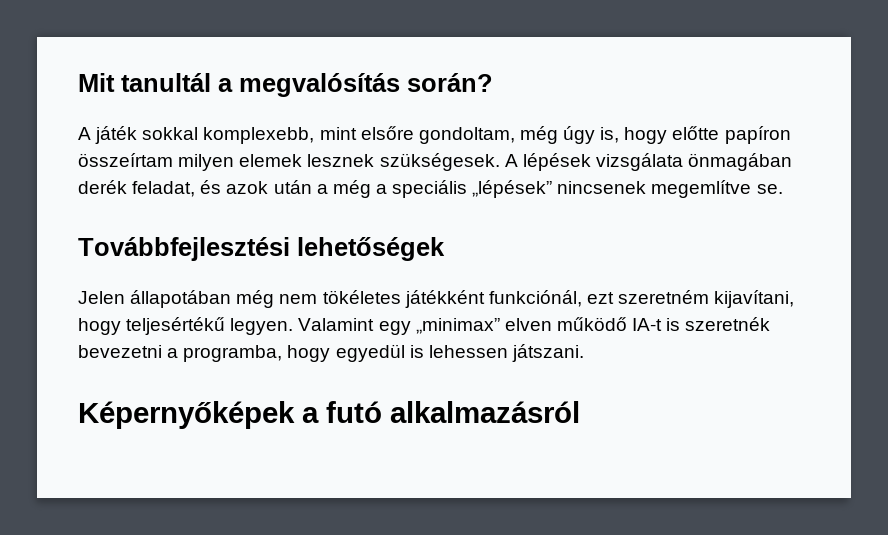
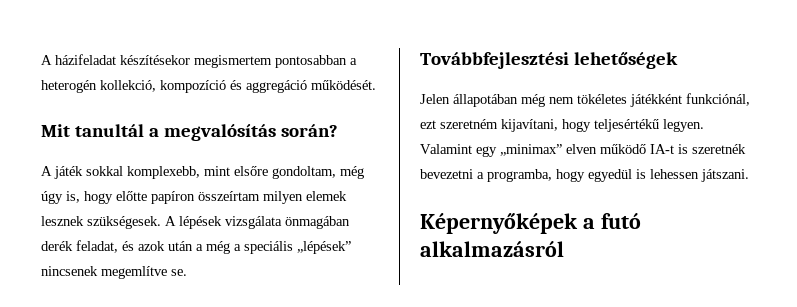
+ A házifeladat készítésekor megismertem pontosabban a heterogén kollekció, kompozíció és aggregáció működését.

